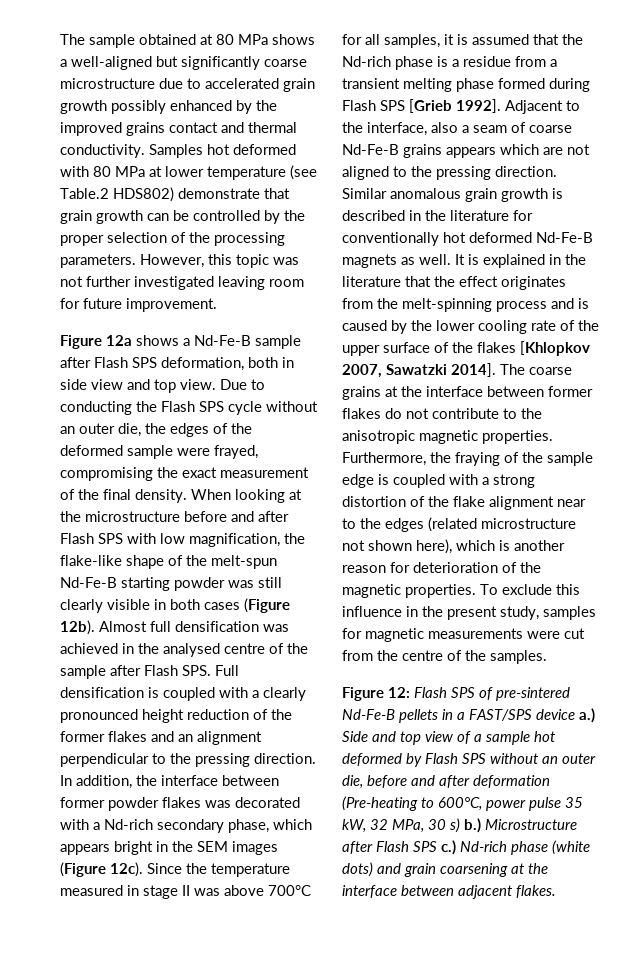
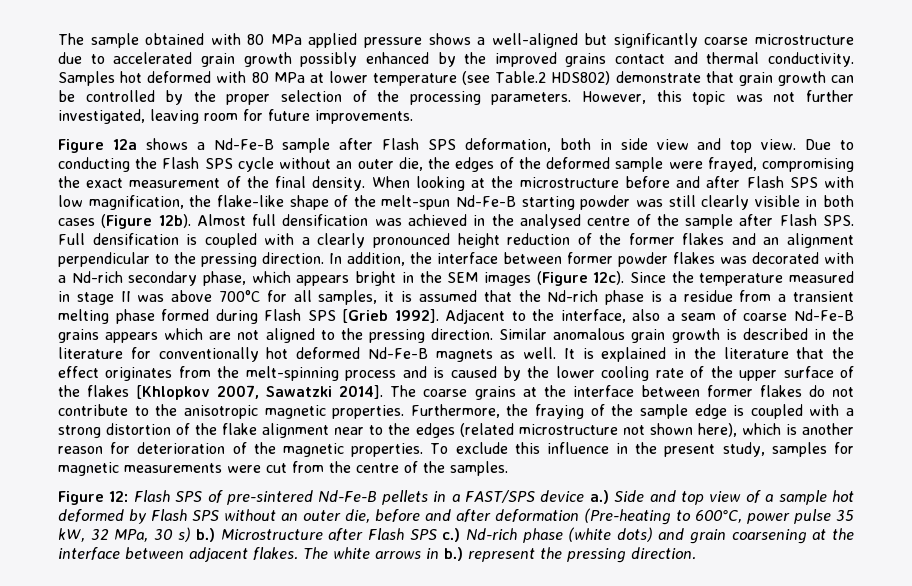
- The sample obtained at 80 MPa shows a well-aligned but significantly coarse microstructure due to accelerated grain growth possibly enhanced by the improved grains contact and thermal conductivity.
+ The sample obtained with 80 MPa applied pressure shows a well-aligned but significantly coarse microstructure due to accelerated grain growth possibly enhanced by the improved grains contact and thermal conductivity.
- However, this topic was not further investigated leaving room for future improvement.
+ However, this topic was not further investigated, leaving room for future improvements.
+ The white arrows in b.) represent the pressing direction.

